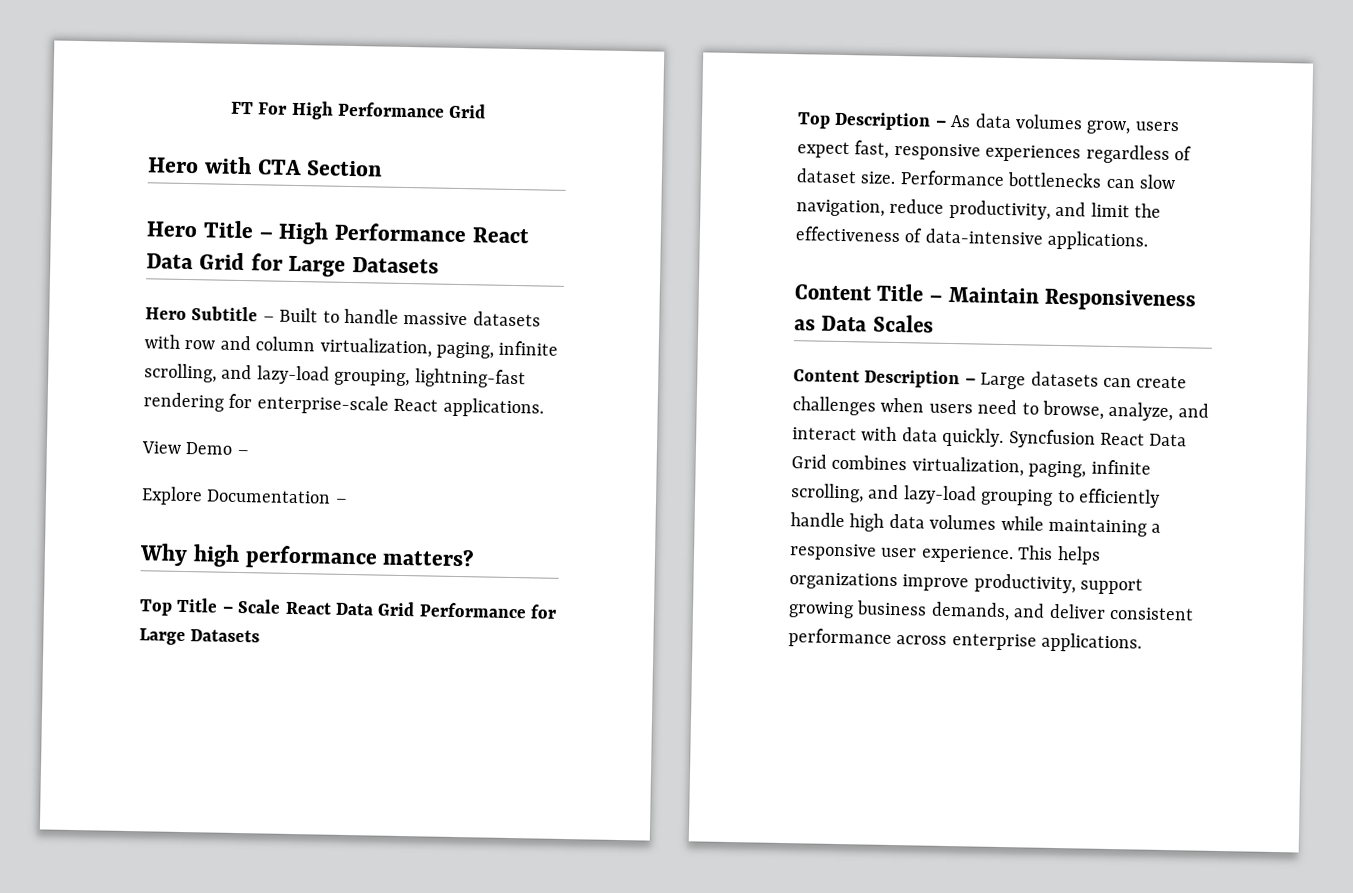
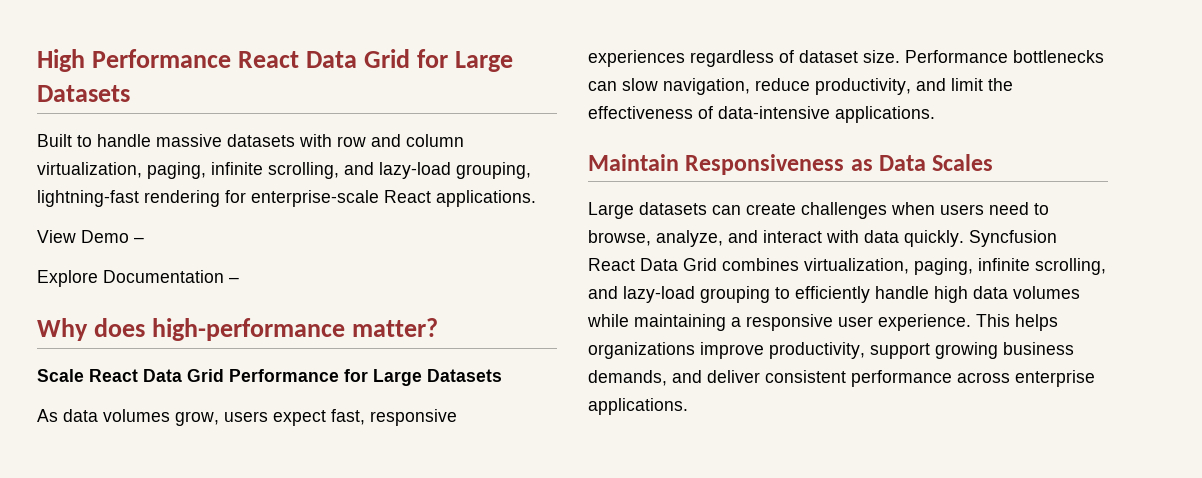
- FT For High Performance Grid
- Hero with CTA Section
- Hero Title – High Performance React Data Grid for Large Datasets
+ High Performance React Data Grid for Large Datasets
- Hero Subtitle – Built to handle massive datasets with row and column virtualization, paging, infinite scrolling, and lazy-load grouping, lightning-fast rendering for enterprise-scale React applications.
+ Built to handle massive datasets with row and column virtualization, paging, infinite scrolling, and lazy-load grouping, lightning-fast rendering for enterprise-scale React applications.
- Why high performance matters?
- Top Title – Scale React Data Grid Performance for Large Datasets
+ Why does high-performance matter?
+ Scale React Data Grid Performance for Large Datasets
- Top Description – As data volumes grow, users expect fast, responsive experiences regardless of dataset size.
+ As data volumes grow, users expect fast, responsive experiences regardless of dataset size.
- Content Title – Maintain Responsiveness as Data Scales
+ Maintain Responsiveness as Data Scales
- Content Description – Large datasets can create challenges when users need to browse, analyze, and interact with data quickly.
+ Large datasets can create challenges when users need to browse, analyze, and interact with data quickly.

